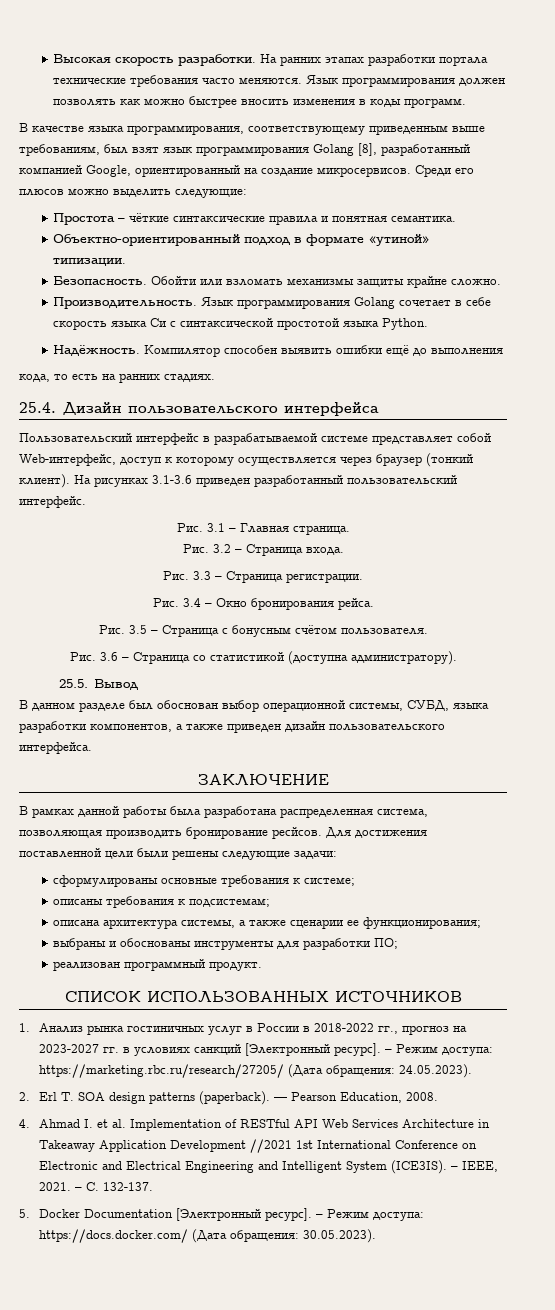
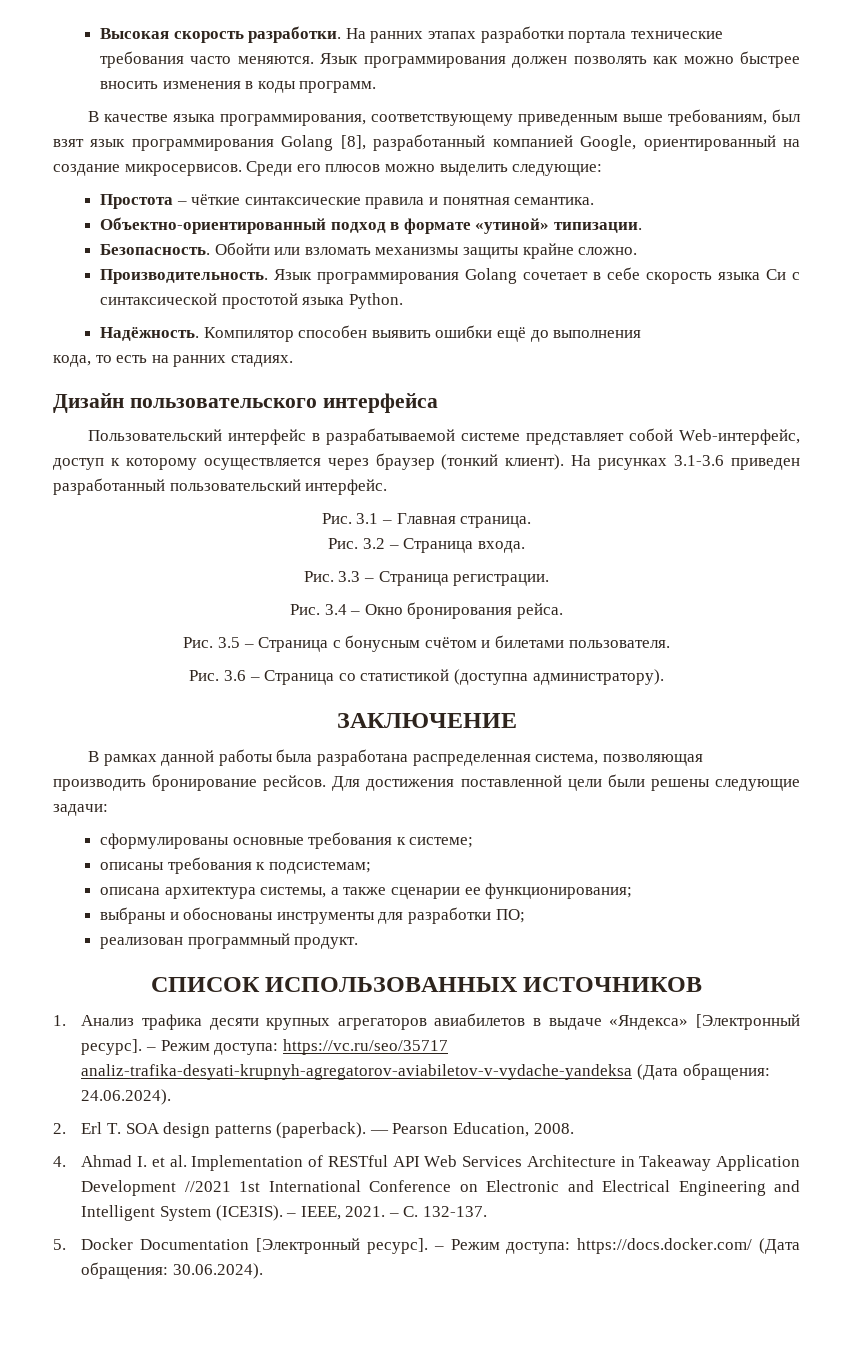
- 25.4. Дизайн пользовательского интерфейса
+ Дизайн пользовательского интерфейса
- Рис. 3.5 – Страница с бонусным счётом пользователя.
+ Рис. 3.5 – Страница с бонусным счётом и билетами пользователя.
- 25.5. Вывод
- В данном разделе был обоснован выбор операционной системы, СУБД, языка разработки компонентов, а также приведен дизайн пользовательского интерфейса.
- 1. Анализ рынка гостиничных услуг в России в 2018-2022 гг., прогноз на 2023-2027 гг. в условиях санкций [Электронный ресурс]. – Режим доступа: https://marketing.rbc.ru/research/27205/ (Дата обращения: 24.05.2023).
+ 1. Анализ трафика десяти крупных агрегаторов авиабилетов в выдаче «Яндекса» [Электронный ресурс]. – Режим доступа: https://vc.ru/seo/35717 analiz-trafika-desyati-krupnyh-agregatorov-aviabiletov-v-vydache-yandeksa (Дата обращения: 24.06.2024).
- – Режим доступа: https://docs.docker.com/ (Дата обращения: 30.05.2023).
+ – Режим доступа: https://docs.docker.com/ (Дата обращения: 30.06.2024).

